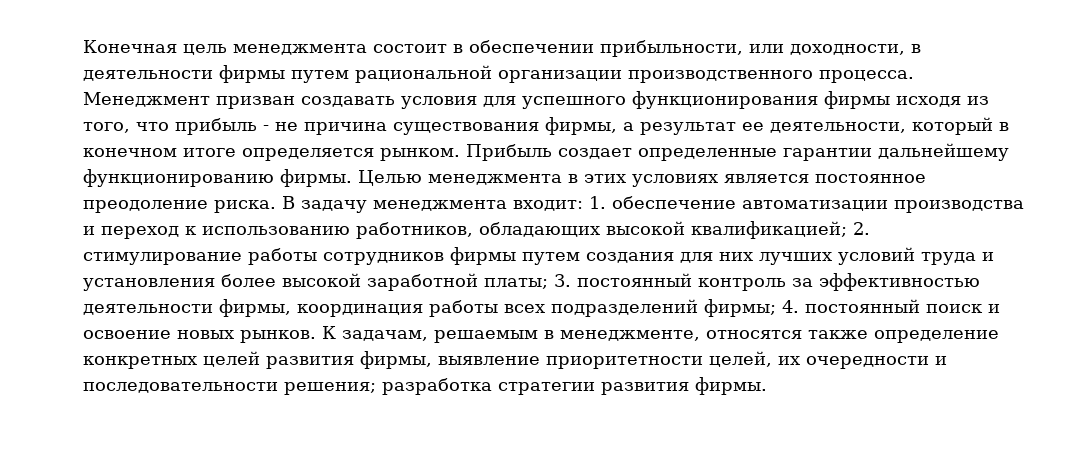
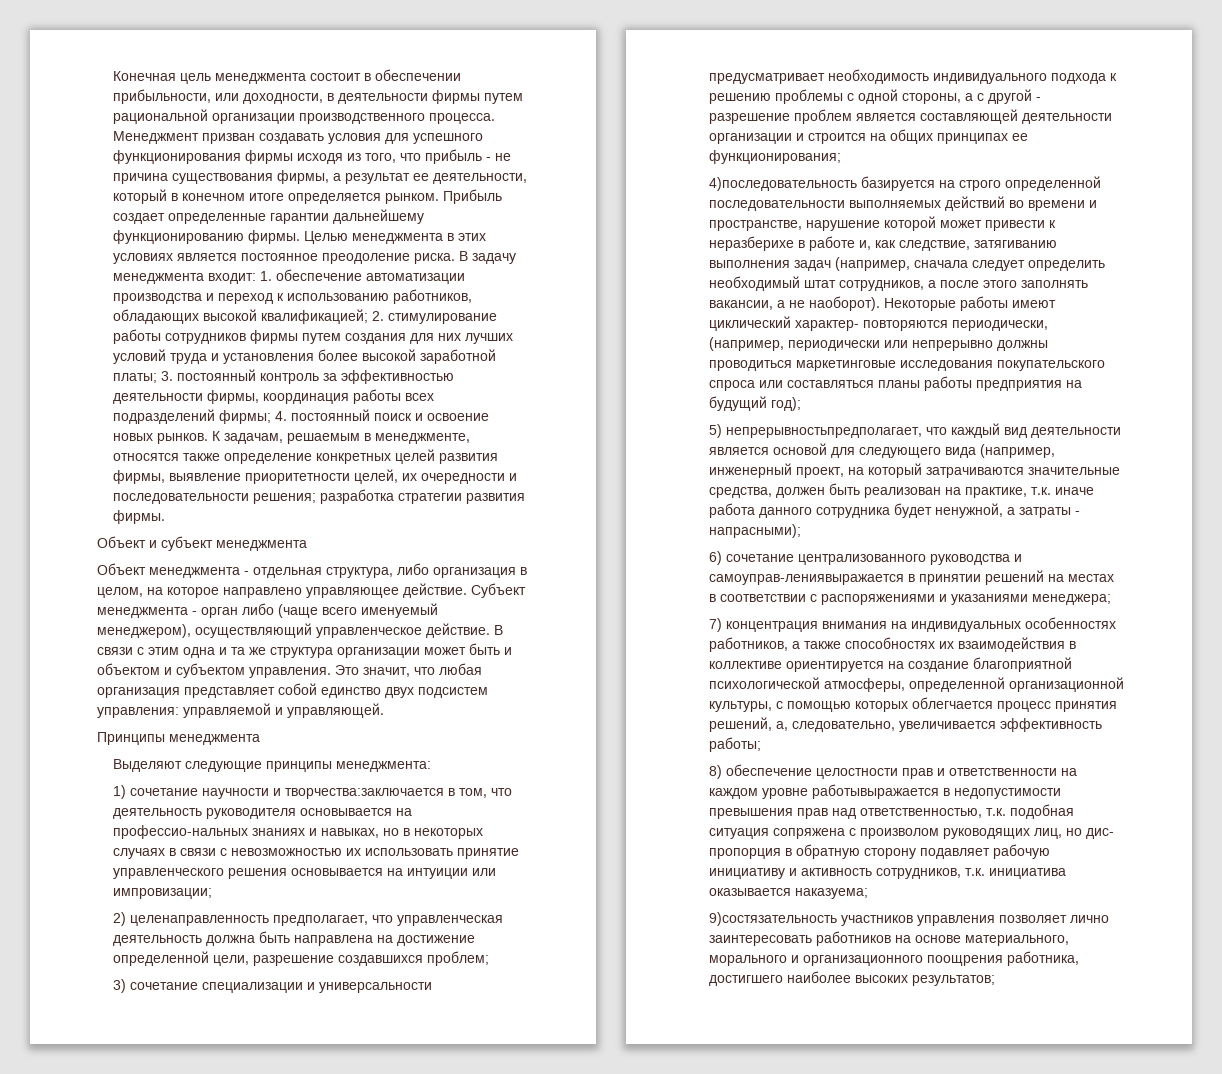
+ Объект и субъект менеджмента
+ Объект менеджмента - отдельная структура, либо организация в целом, на которое направлено управляющее действие. Субъект менеджмента - орган либо (чаще всего именуемый менеджером), осуществляющий управленческое действие. В связи с этим одна и та же структура организации может быть и объектом и субъектом управления. Это значит, что любая организация представляет собой единство двух подсистем управления: управляемой и управляющей.
+ Принципы менеджмента
+ Выделяют следующие принципы менеджмента:
+ 1) сочетание научности и творчества:заключается в том, что деятельность руководителя основывается на профессио-нальных знаниях и навыках, но в некоторых случаях в связи с невозможностью их использовать принятие управленческого решения основывается на интуиции или импровизации;
+ 2) целенаправленность предполагает, что управленческая деятельность должна быть направлена на достижение определенной цели, разрешение создавшихся проблем;
+ 3) сочетание специализации и универсальности предусматривает необходимость индивидуального подхода к решению проблемы с одной стороны, а с другой - разрешение проблем является составляющей деятельности организации и строится на общих принципах ее функционирования;
+ 4)последовательность базируется на строго определенной последовательности выполняемых действий во времени и пространстве, нарушение которой может привести к неразберихе в работе и, как следствие, затягиванию выполнения задач (например, сначала следует определить необходимый штат сотрудников, а после этого заполнять вакансии, а не наоборот). Некоторые работы имеют циклический характер- повторяются периодически, (например, периодически или непрерывно должны проводиться маркетинговые исследования покупательского спроса или составляться планы работы предприятия на будущий год);
+ 5) непрерывностьпредполагает, что каждый вид деятельности является основой для следующего вида (например, инженерный проект, на который затрачиваются значительные средства, должен быть реализован на практике, т.к. иначе работа данного сотрудника будет ненужной, а затраты - напрасными);
+ 6) сочетание централизованного руководства и самоуправ-лениявыражается в принятии решений на местах в соответствии с распоряжениями и указаниями менеджера;
+ 7) концентрация внимания на индивидуальных особенностях работников, а также способностях их взаимодействия в коллективе ориентируется на создание благоприятной психологической атмосферы, определенной организационной культуры, с помощью которых облегчается процесс принятия решений, а, следовательно, увеличивается эффективность работы;
+ 8) обеспечение целостности прав и ответственности на каждом уровне работывыражается в недопустимости превышения прав над ответственностью, т.к. подобная ситуация сопряжена с произволом руководящих лиц, но дис- пропорция в обратную сторону подавляет рабочую инициативу и активность сотрудников, т.к. инициатива оказывается наказуема;
+ 9)состязательность участников управления позволяет лично заинтересовать работников на основе материального, морального и организационного поощрения работника, достигшего наиболее высоких результатов;

